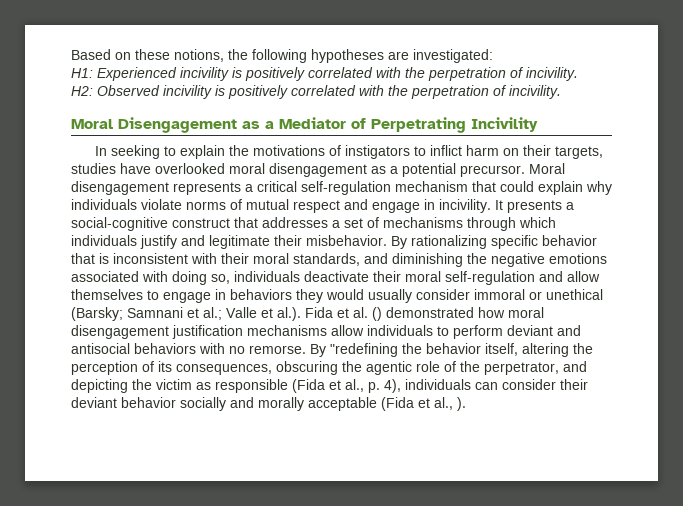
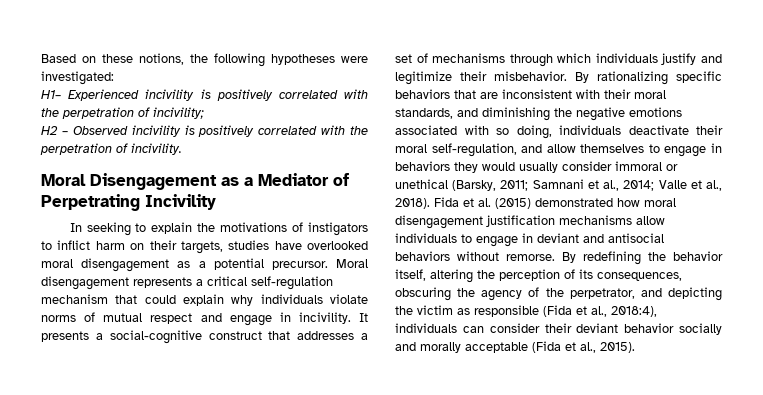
- Based on these notions, the following hypotheses are investigated:
+ Based on these notions, the following hypotheses were investigated:
- H1: Experienced incivility is positively correlated with the perpetration of incivility.
- H2: Observed incivility is positively correlated with the perpetration of incivility.
+ H1– Experienced incivility is positively correlated with the perpetration of incivility;
+ H2 – Observed incivility is positively correlated with the perpetration of incivility.
- It presents a social-cognitive construct that addresses a set of mechanisms through which individuals justify and legitimate their misbehavior.
+ It presents a social-cognitive construct that addresses a set of mechanisms through which individuals justify and legitimize their misbehavior.
- By rationalizing specific behavior that is inconsistent with their moral standards, and diminishing the negative emotions associated with doing so, individuals deactivate their moral self-regulation and allow themselves to engage in behaviors they would usually consider immoral or unethical (Barsky; Samnani et al.; Valle et al.). Fida et al. () demonstrated how moral disengagement justification mechanisms allow individuals to perform deviant and antisocial behaviors with no remorse.
+ By rationalizing specific behaviors that are inconsistent with their moral standards, and diminishing the negative emotions associated with so doing, individuals deactivate their moral self-regulation, and allow themselves to engage in behaviors they would usually consider immoral or unethical (Barsky, 2011; Samnani et al., 2014; Valle et al., 2018). Fida et al. (2015) demonstrated how moral disengagement justification mechanisms allow individuals to engage in deviant and antisocial behaviors without remorse.
- By "redefining the behavior itself, altering the perception of its consequences, obscuring the agentic role of the perpetrator, and depicting the victim as responsible (Fida et al., p. 4), individuals can consider their deviant behavior socially and morally acceptable (Fida et al., ).
+ By redefining the behavior itself, altering the perception of its consequences, obscuring the agency of the perpetrator, and depicting the victim as responsible (Fida et al., 2018:4), individuals can consider their deviant behavior socially and morally acceptable (Fida et al., 2015).

